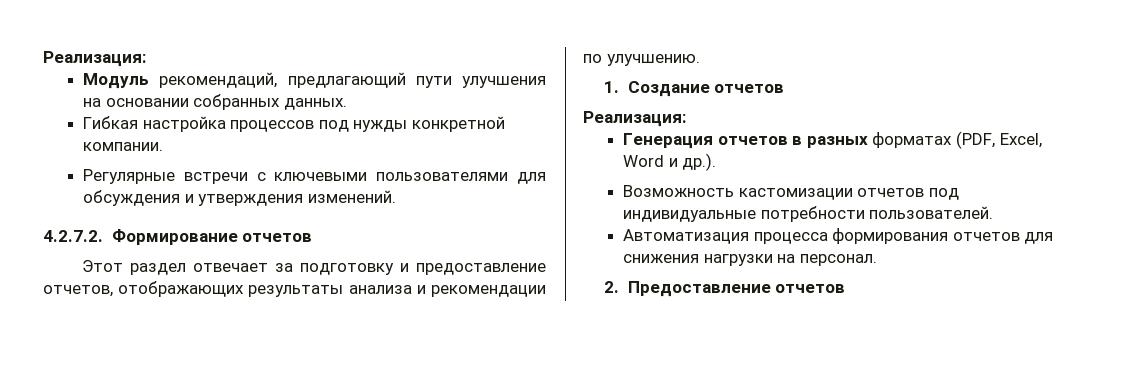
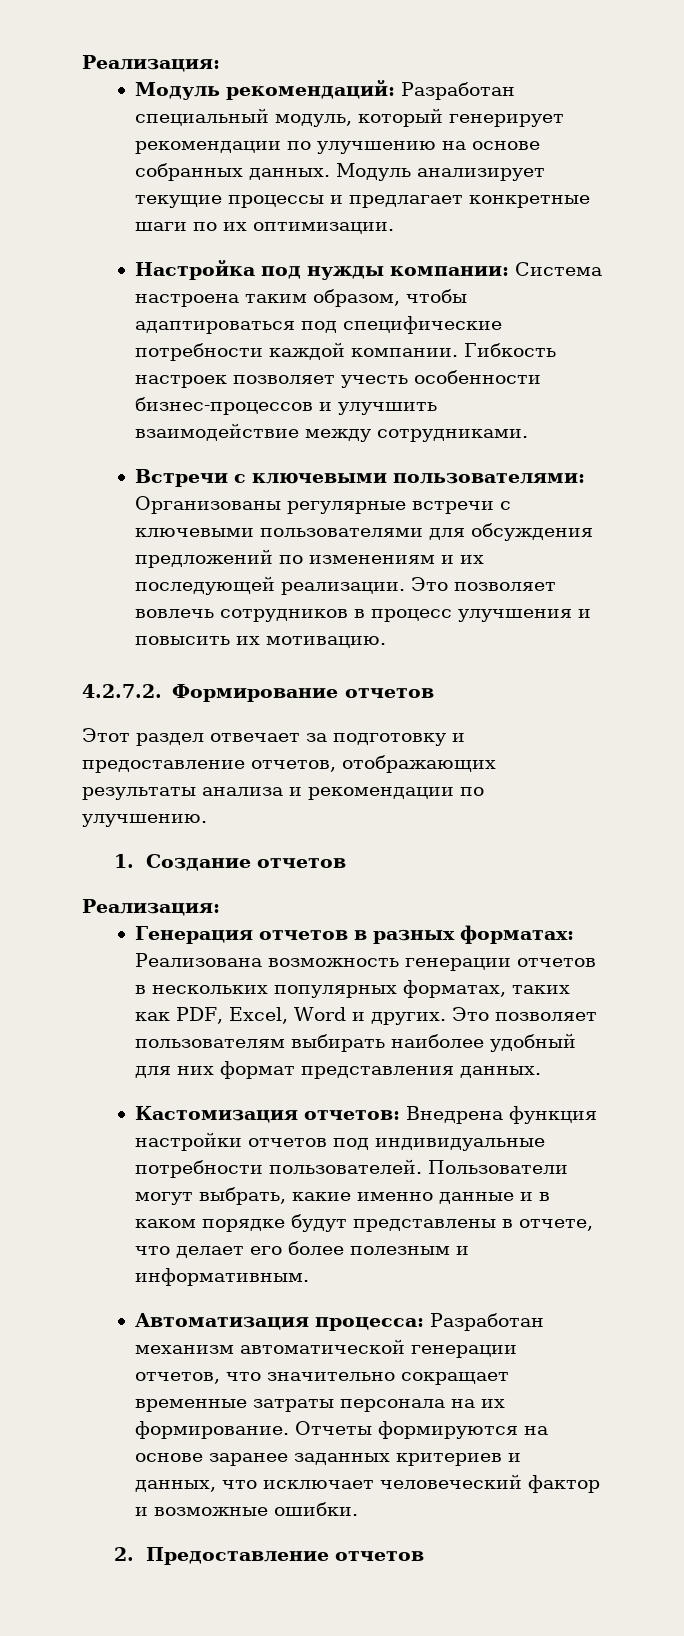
- Модуль рекомендаций, предлагающий пути улучшения на основании собранных данных.
- Гибкая настройка процессов под нужды конкретной компании.
- Регулярные встречи с ключевыми пользователями для обсуждения и утверждения изменений.
+ Модуль рекомендаций: Разработан специальный модуль, который генерирует рекомендации по улучшению на основе собранных данных. Модуль анализирует текущие процессы и предлагает конкретные шаги по их оптимизации.
+ Настройка под нужды компании: Система настроена таким образом, чтобы адаптироваться под специфические потребности каждой компании. Гибкость настроек позволяет учесть особенности бизнес-процессов и улучшить взаимодействие между сотрудниками.
+ Встречи с ключевыми пользователями: Организованы регулярные встречи с ключевыми пользователями для обсуждения предложений по изменениям и их последующей реализации. Это позволяет вовлечь сотрудников в процесс улучшения и повысить их мотивацию.
- Генерация отчетов в разных форматах (PDF, Excel, Word и др.).
- Возможность кастомизации отчетов под индивидуальные потребности пользователей.
- Автоматизация процесса формирования отчетов для снижения нагрузки на персонал.
+ Генерация отчетов в разных форматах: Реализована возможность генерации отчетов в нескольких популярных форматах, таких как PDF, Excel, Word и других. Это позволяет пользователям выбирать наиболее удобный для них формат представления данных.
+ Кастомизация отчетов: Внедрена функция настройки отчетов под индивидуальные потребности пользователей. Пользователи могут выбрать, какие именно данные и в каком порядке будут представлены в отчете, что делает его более полезным и информативным.
+ Автоматизация процесса: Разработан механизм автоматической генерации отчетов, что значительно сокращает временные затраты персонала на их формирование. Отчеты формируются на основе заранее заданных критериев и данных, что исключает человеческий фактор и возможные ошибки.

